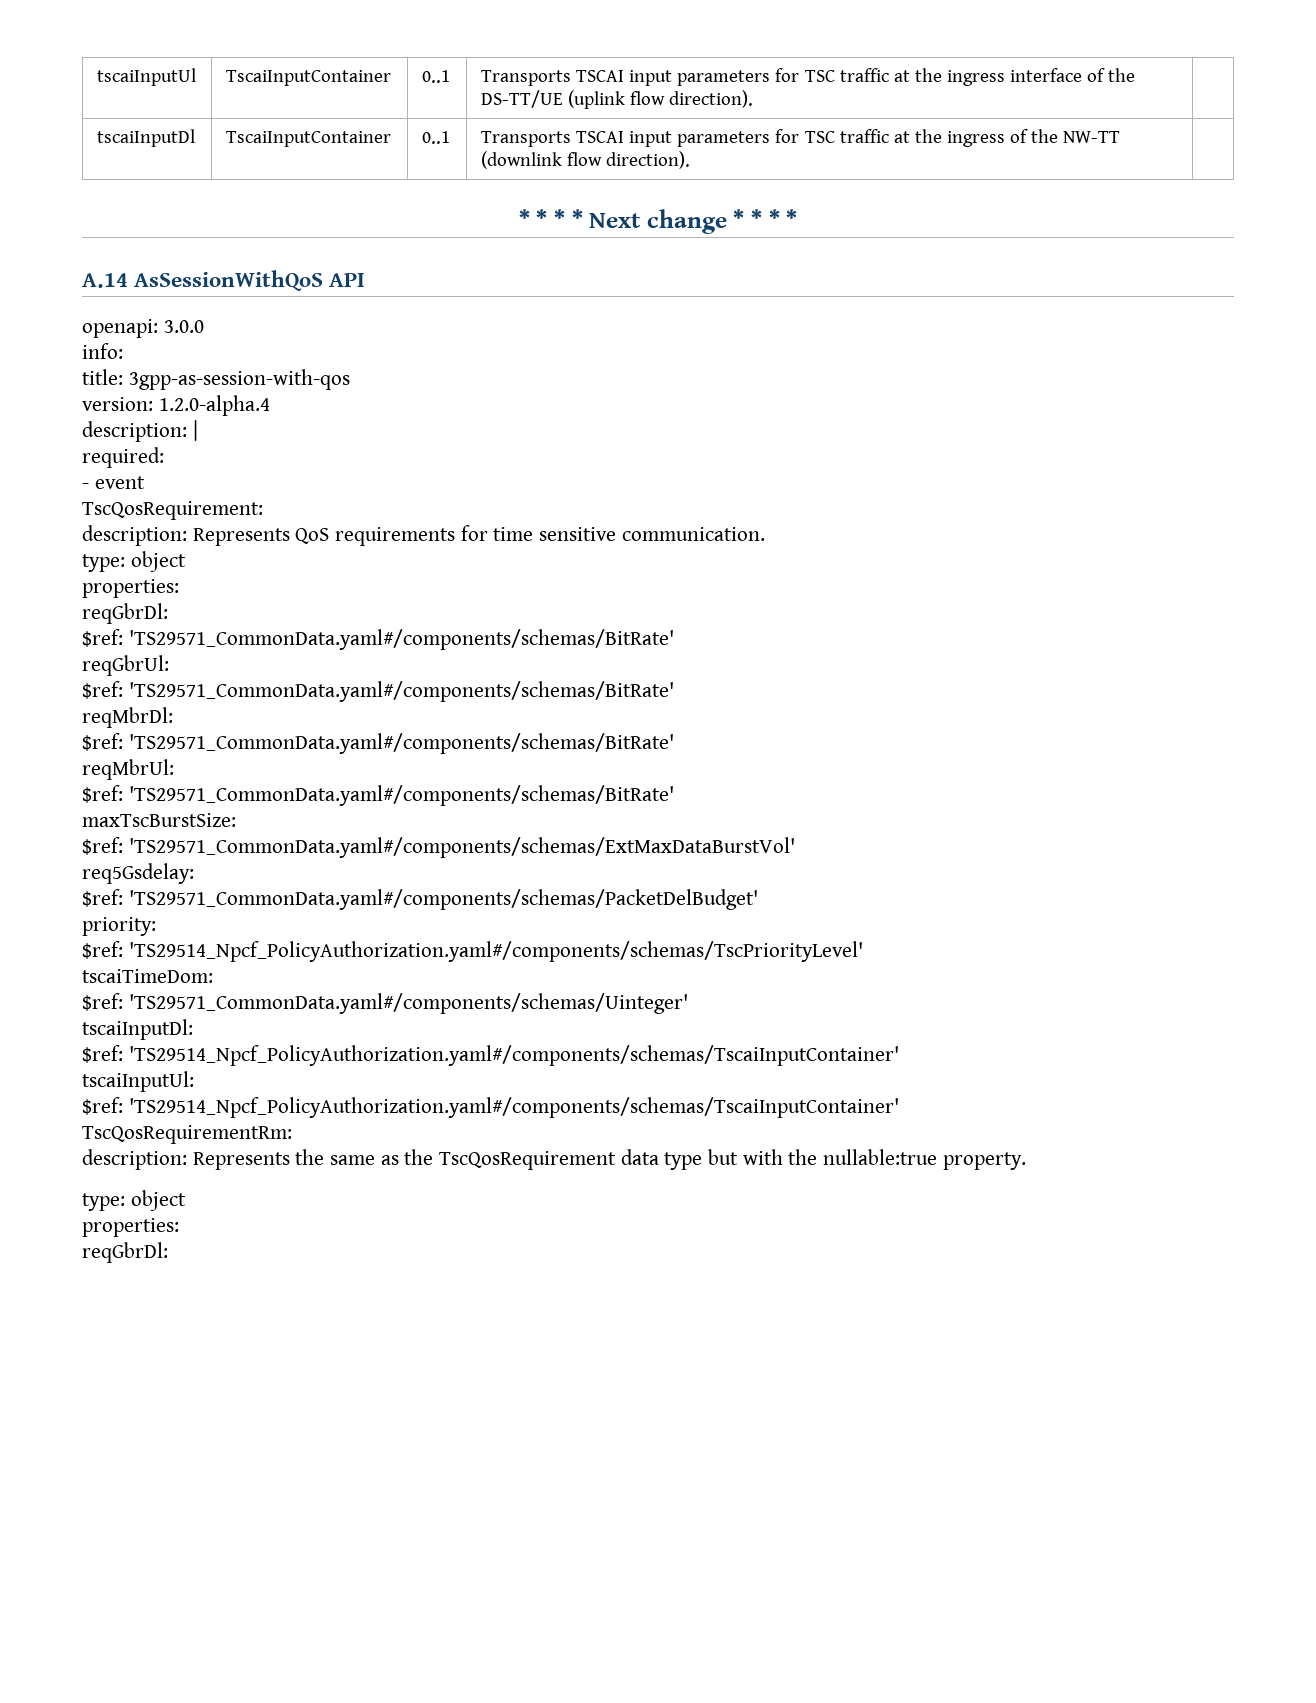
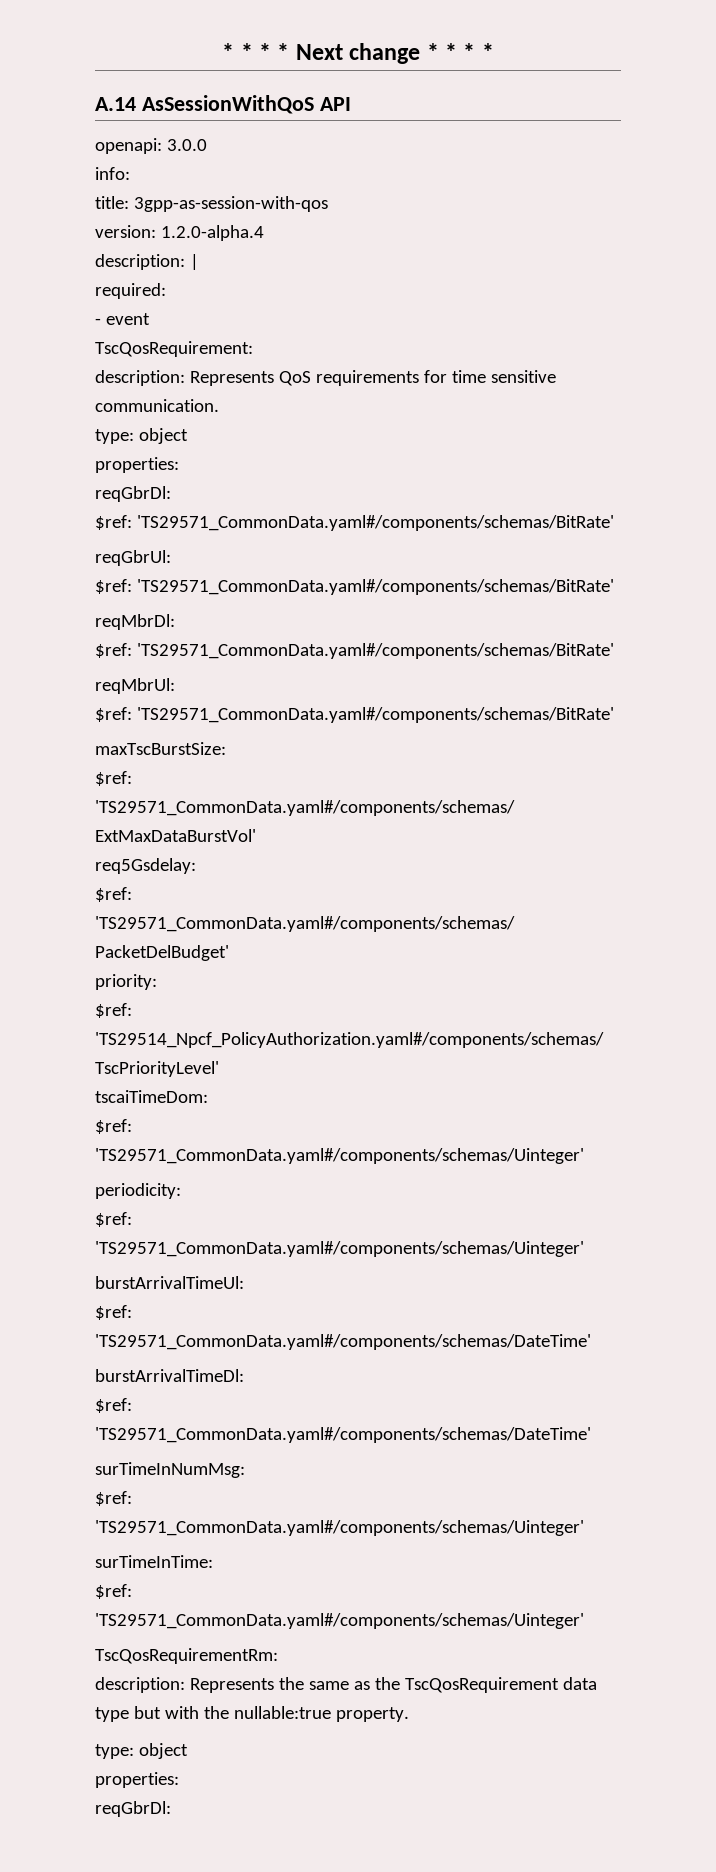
- tscaiInputUl | TscaiInputContainer | 0..1 | Transports TSCAI input parameters for TSC traffic at the ingress interface of the DS-TT/UE (uplink flow direction). |
- tscaiInputDl | TscaiInputContainer | 0..1 | Transports TSCAI input parameters for TSC traffic at the ingress of the NW-TT (downlink flow direction). |
- tscaiInputDl:
- $ref: 'TS29514_Npcf_PolicyAuthorization.yaml#/components/schemas/TscaiInputContainer'
- tscaiInputUl:
- $ref: 'TS29514_Npcf_PolicyAuthorization.yaml#/components/schemas/TscaiInputContainer'
+ periodicity:
+ $ref: 'TS29571_CommonData.yaml#/components/schemas/Uinteger'
+ burstArrivalTimeUl:
+ $ref: 'TS29571_CommonData.yaml#/components/schemas/DateTime'
+ burstArrivalTimeDl:
+ $ref: 'TS29571_CommonData.yaml#/components/schemas/DateTime'
+ surTimeInNumMsg:
+ $ref: 'TS29571_CommonData.yaml#/components/schemas/Uinteger'
+ surTimeInTime:
+ $ref: 'TS29571_CommonData.yaml#/components/schemas/Uinteger'

